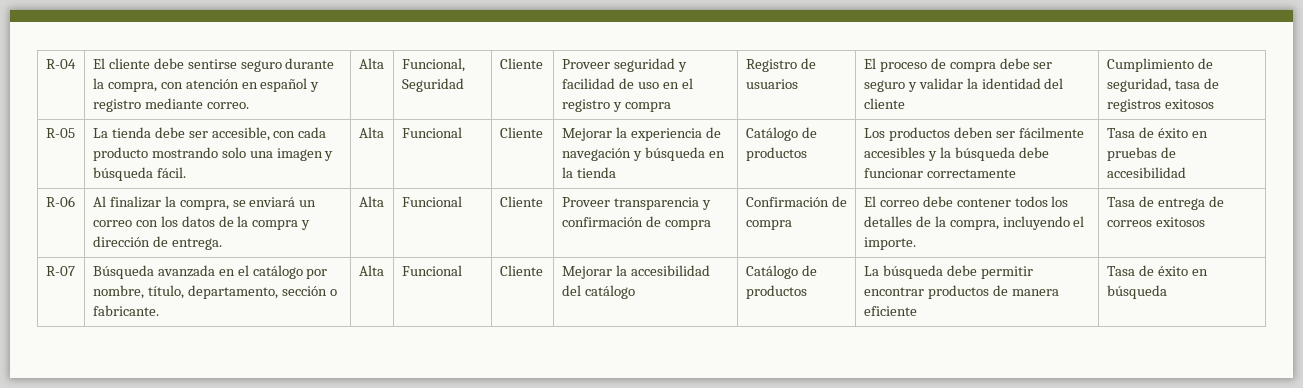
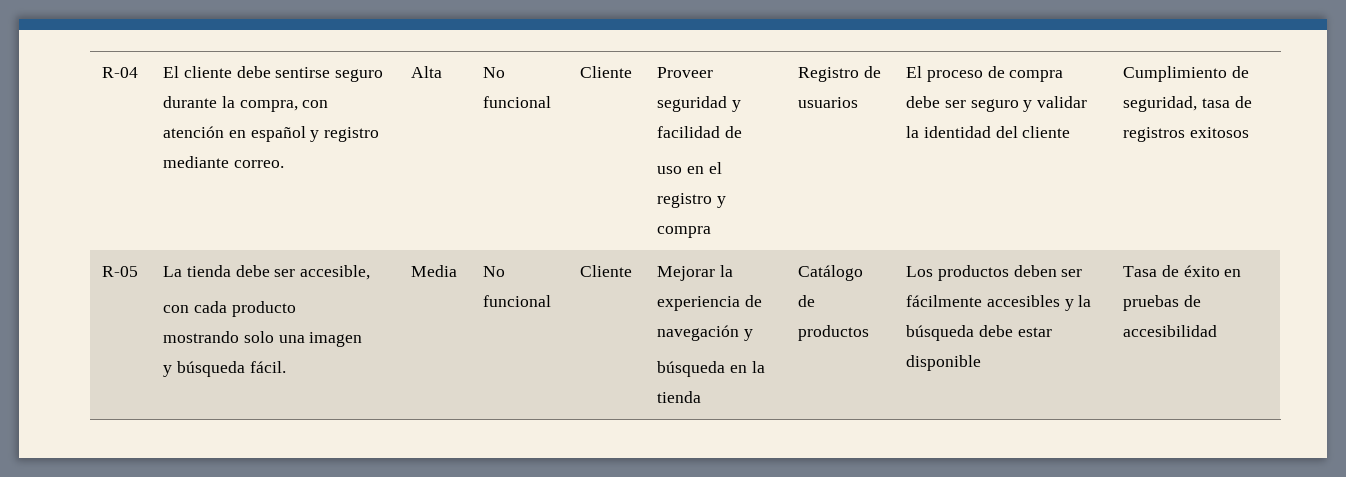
- Alta | Funcional, Seguridad
+ Alta | No funcional
- Proveer seguridad y facilidad de uso en el registro y compra
+ Proveer seguridad y facilidad de
+ uso en el registro y compra
- La tienda debe ser accesible, con cada producto mostrando solo una imagen y búsqueda fácil. | Alta | Funcional
+ La tienda debe ser accesible,
+ con cada producto
+ mostrando solo una imagen
+ y búsqueda fácil. | Media | No funcional
- Mejorar la experiencia de navegación y búsqueda en la tienda
+ Mejorar la experiencia de navegación y
+ búsqueda en la tienda
- Los productos deben ser fácilmente accesibles y la búsqueda debe funcionar correctamente
+ Los productos deben ser fácilmente accesibles y la búsqueda debe estar disponible
- R-06 | Al finalizar la compra, se enviará un correo con los datos de la compra y dirección de entrega. | Alta | Funcional | Cliente | Proveer transparencia y confirmación de compra | Confirmación de compra | El correo debe contener todos los detalles de la compra, incluyendo el importe. | Tasa de entrega de correos exitosos
- R-07 | Búsqueda avanzada en el catálogo por nombre, título, departamento, sección o fabricante. | Alta | Funcional | Cliente | Mejorar la accesibilidad del catálogo | Catálogo de productos | La búsqueda debe permitir encontrar productos de manera eficiente | Tasa de éxito en búsqueda

